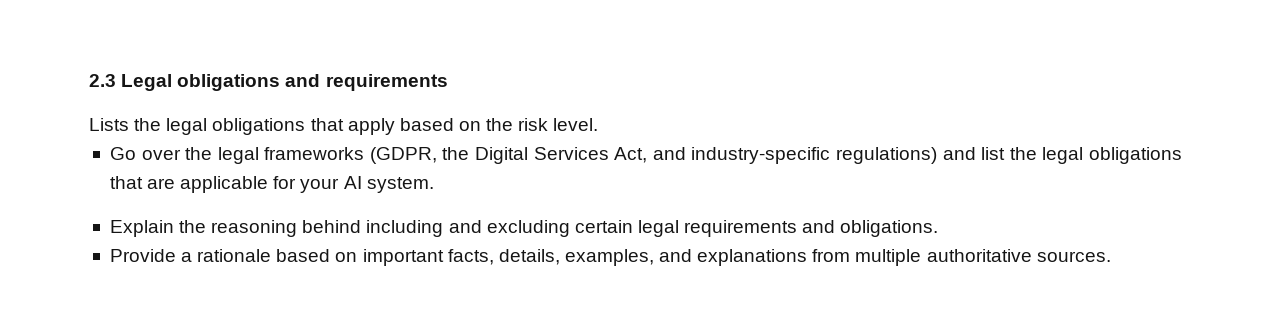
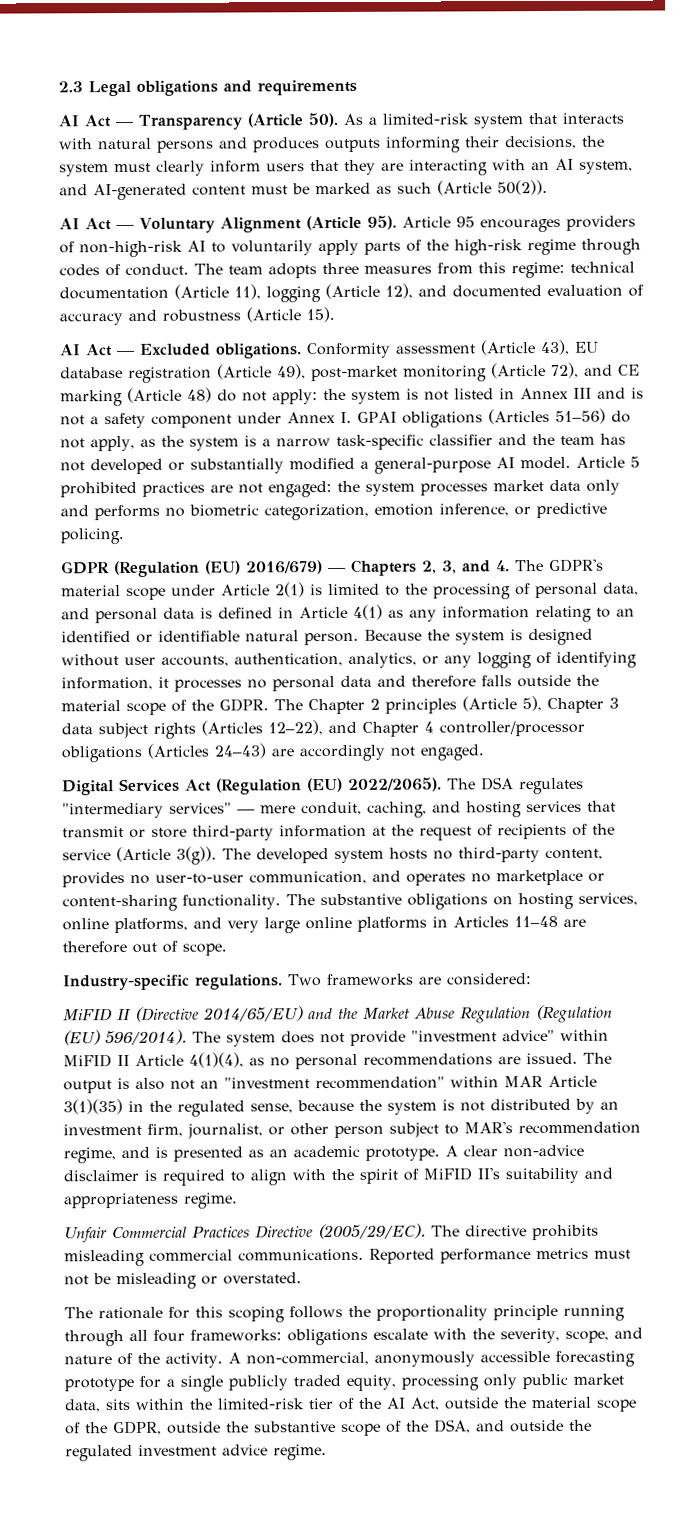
- Lists the legal obligations that apply based on the risk level.
- Go over the legal frameworks (GDPR, the Digital Services Act, and industry-specific regulations) and list the legal obligations that are applicable for your AI system.
- Explain the reasoning behind including and excluding certain legal requirements and obligations.
- Provide a rationale based on important facts, details, examples, and explanations from multiple authoritative sources.
+ AI Act — Transparency (Article 50). As a limited-risk system that interacts with natural persons and produces outputs informing their decisions, the system must clearly inform users that they are interacting with an AI system, and AI-generated content must be marked as such (Article 50(2)).
+ AI Act — Voluntary Alignment (Article 95). Article 95 encourages providers of non-high-risk AI to voluntarily apply parts of the high-risk regime through codes of conduct. The team adopts three measures from this regime: technical documentation (Article 11), logging (Article 12), and documented evaluation of accuracy and robustness (Article 15).
+ AI Act — Excluded obligations. Conformity assessment (Article 43), EU database registration (Article 49), post-market monitoring (Article 72), and CE marking (Article 48) do not apply: the system is not listed in Annex III and is not a safety component under Annex I. GPAI obligations (Articles 51–56) do not apply, as the system is a narrow task-specific classifier and the team has not developed or substantially modified a general-purpose AI model. Article 5 prohibited practices are not engaged: the system processes market data only and performs no biometric categorization, emotion inference, or predictive policing.
+ GDPR (Regulation (EU) 2016/679) — Chapters 2, 3, and 4. The GDPR's material scope under Article 2(1) is limited to the processing of personal data, and personal data is defined in Article 4(1) as any information relating to an identified or identifiable natural person. Because the system is designed without user accounts, authentication, analytics, or any logging of identifying information, it processes no personal data and therefore falls outside the material scope of the GDPR. The Chapter 2 principles (Article 5), Chapter 3 data subject rights (Articles 12–22), and Chapter 4 controller/processor obligations (Articles 24–43) are accordingly not engaged.
+ Digital Services Act (Regulation (EU) 2022/2065). The DSA regulates "intermediary services" — mere conduit, caching, and hosting services that transmit or store third-party information at the request of recipients of the service (Article 3(g)). The developed system hosts no third-party content, provides no user-to-user communication, and operates no marketplace or content-sharing functionality. The substantive obligations on hosting services, online platforms, and very large online platforms in Articles 11–48 are therefore out of scope.
+ Industry-specific regulations. Two frameworks are considered:
+ MiFID II (Directive 2014/65/EU) and the Market Abuse Regulation (Regulation (EU) 596/2014). The system does not provide "investment advice" within MiFID II Article 4(1)(4), as no personal recommendations are issued. The output is also not an "investment recommendation" within MAR Article 3(1)(35) in the regulated sense, because the system is not distributed by an investment firm, journalist, or other person subject to MAR's recommendation regime, and is presented as an academic prototype. A clear non-advice disclaimer is required to align with the spirit of MiFID II's suitability and appropriateness regime.
+ Unfair Commercial Practices Directive (2005/29/EC). The directive prohibits misleading commercial communications. Reported performance metrics must not be misleading or overstated.
+ The rationale for this scoping follows the proportionality principle running through all four frameworks: obligations escalate with the severity, scope, and nature of the activity. A non-commercial, anonymously accessible forecasting prototype for a single publicly traded equity, processing only public market data, sits within the limited-risk tier of the AI Act, outside the material scope of the GDPR, outside the substantive scope of the DSA, and outside the regulated investment advice regime.

